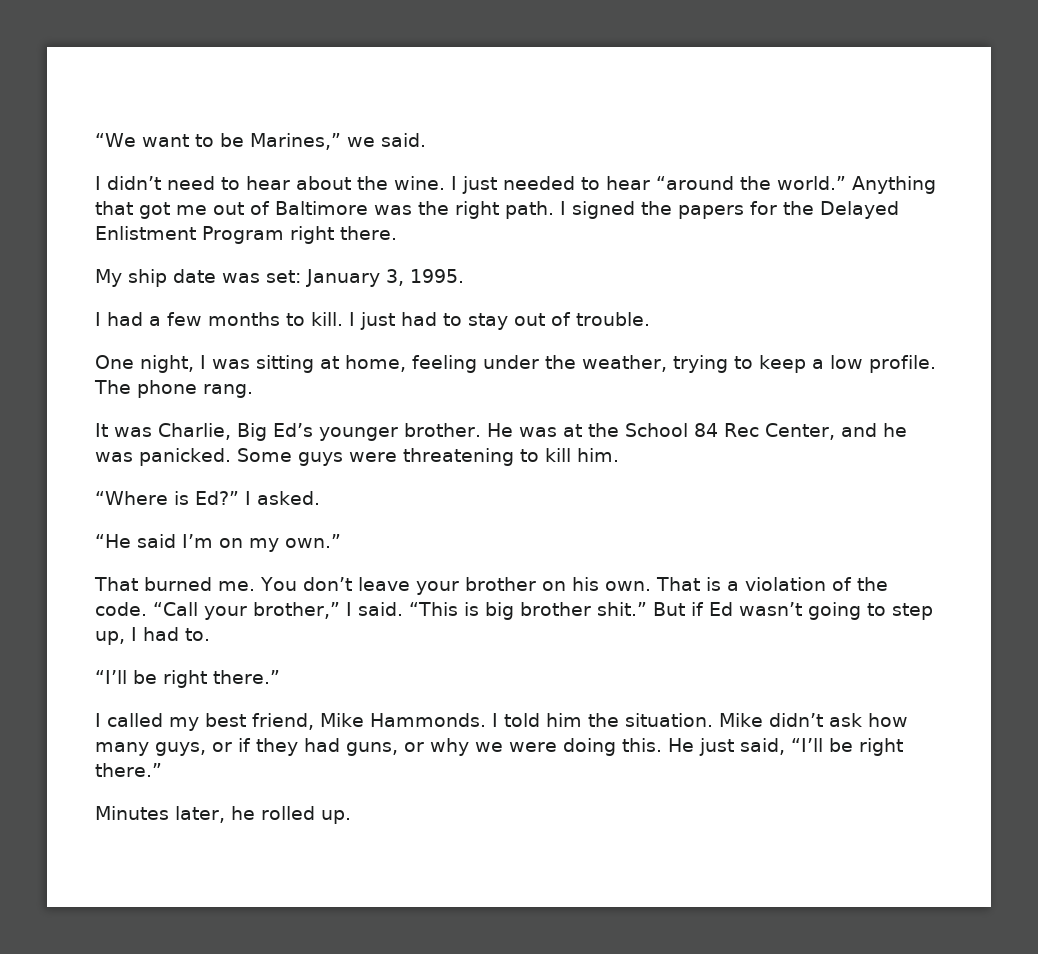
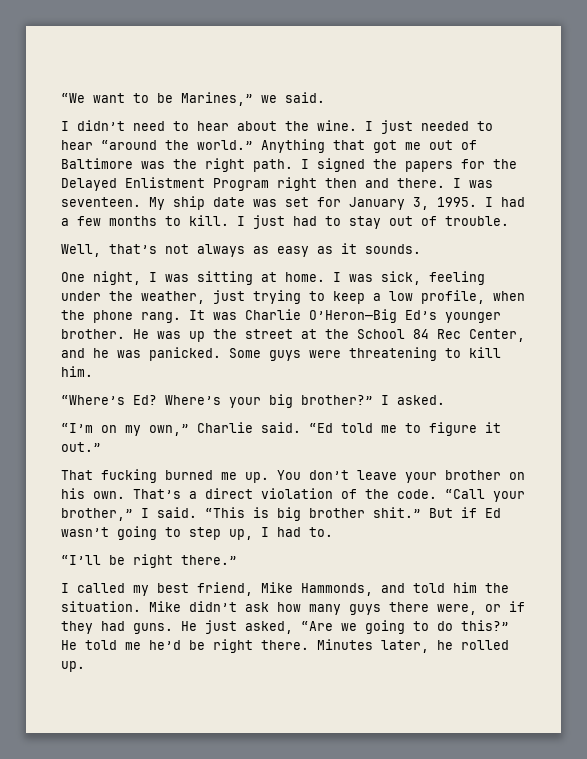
- I signed the papers for the Delayed Enlistment Program right there.
- My ship date was set: January 3, 1995.
- I had a few months to kill.
+ I signed the papers for the Delayed Enlistment Program right then and there. I was seventeen. My ship date was set for January 3, 1995. I had a few months to kill.
+ Well, that’s not always as easy as it sounds.
- One night, I was sitting at home, feeling under the weather, trying to keep a low profile. The phone rang.
- It was Charlie, Big Ed’s younger brother.
+ One night, I was sitting at home. I was sick, feeling under the weather, just trying to keep a low profile, when the phone rang. It was Charlie O’Heron—Big Ed’s younger brother.
- He was at the School 84 Rec Center, and he was panicked.
+ He was up the street at the School 84 Rec Center, and he was panicked.
- “Where is Ed?” I asked.
- “He said I’m on my own.”
- That burned me.
+ “Where’s Ed? Where’s your big brother?” I asked.
+ “I’m on my own,” Charlie said. “Ed told me to figure it out.”
+ That fucking burned me up.
- That is a violation of the code.
+ That’s a direct violation of the code.
- I called my best friend, Mike Hammonds. I told him the situation.
+ I called my best friend, Mike Hammonds, and told him the situation.
- Mike didn’t ask how many guys, or if they had guns, or why we were doing this. He just said, “I’ll be right there.”
- Minutes later, he rolled up.
+ Mike didn’t ask how many guys there were, or if they had guns. He just asked, “Are we going to do this?” He told me he’d be right there. Minutes later, he rolled up.

